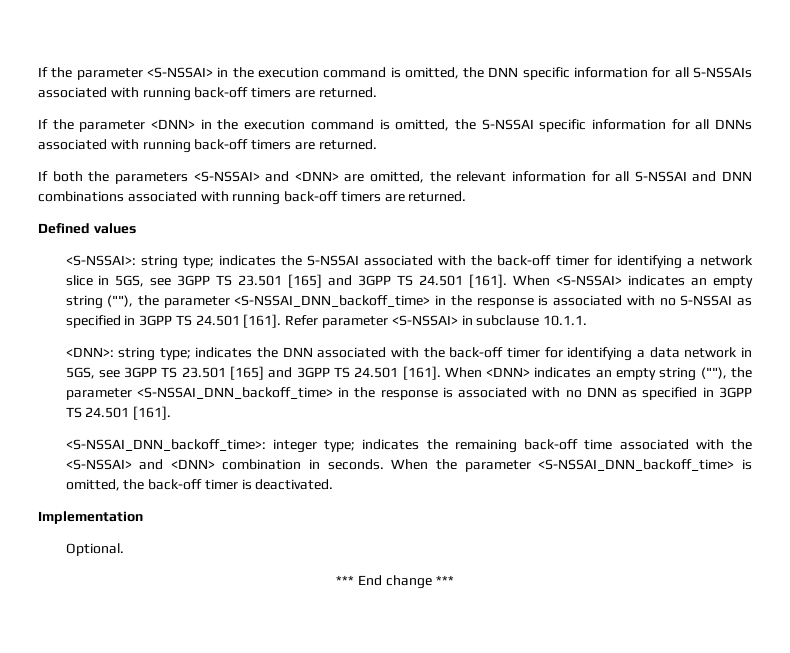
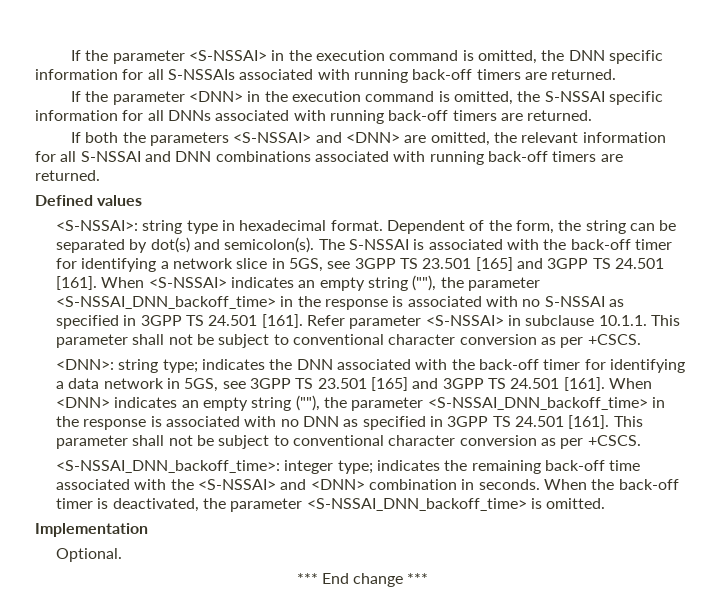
- <S-NSSAI>: string type; indicates the S-NSSAI associated with the back-off timer for identifying a network slice in 5GS, see 3GPP TS 23.501 [165] and 3GPP TS 24.501 [161].
+ <S-NSSAI>: string type in hexadecimal format. Dependent of the form, the string can be separated by dot(s) and semicolon(s). The S-NSSAI is associated with the back-off timer for identifying a network slice in 5GS, see 3GPP TS 23.501 [165] and 3GPP TS 24.501 [161].
- Refer parameter <S-NSSAI> in subclause 10.1.1.
+ Refer parameter <S-NSSAI> in subclause 10.1.1. This parameter shall not be subject to conventional character conversion as per +CSCS.
- When <DNN> indicates an empty string (""), the parameter <S-NSSAI_DNN_backoff_time> in the response is associated with no DNN as specified in 3GPP TS 24.501 [161].
+ When <DNN> indicates an empty string (""), the parameter <S-NSSAI_DNN_backoff_time> in the response is associated with no DNN as specified in 3GPP TS 24.501 [161]. This parameter shall not be subject to conventional character conversion as per +CSCS.
- When the parameter <S-NSSAI_DNN_backoff_time> is omitted, the back-off timer is deactivated.
+ When the back-off timer is deactivated, the parameter <S-NSSAI_DNN_backoff_time> is omitted.

